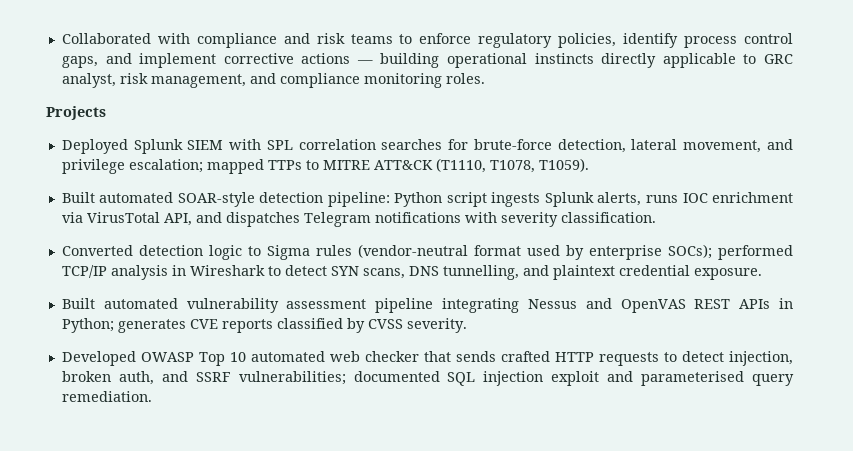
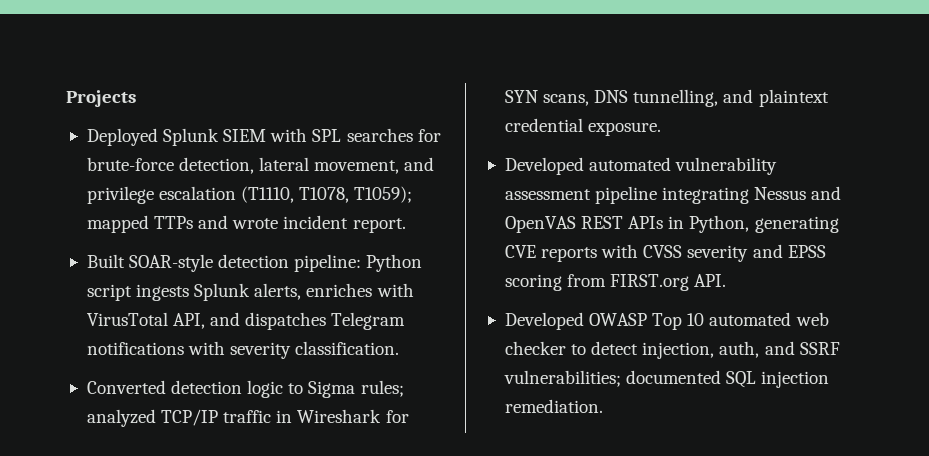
- Collaborated with compliance and risk teams to enforce regulatory policies, identify process control gaps, and implement corrective actions — building operational instincts directly applicable to GRC analyst, risk management, and compliance monitoring roles.
- Deployed Splunk SIEM with SPL correlation searches for brute-force detection, lateral movement, and privilege escalation; mapped TTPs to MITRE ATT&CK (T1110, T1078, T1059).
- Built automated SOAR-style detection pipeline: Python script ingests Splunk alerts, runs IOC enrichment via VirusTotal API, and dispatches Telegram notifications with severity classification.
+ Deployed Splunk SIEM with SPL searches for brute-force detection, lateral movement, and privilege escalation (T1110, T1078, T1059); mapped TTPs and wrote incident report.
+ Built SOAR-style detection pipeline: Python script ingests Splunk alerts, enriches with VirusTotal API, and dispatches Telegram notifications with severity classification.
- Converted detection logic to Sigma rules (vendor-neutral format used by enterprise SOCs); performed TCP/IP analysis in Wireshark to detect SYN scans, DNS tunnelling, and plaintext credential exposure.
+ Converted detection logic to Sigma rules; analyzed TCP/IP traffic in Wireshark for SYN scans, DNS tunnelling, and plaintext credential exposure.
- Built automated vulnerability assessment pipeline integrating Nessus and OpenVAS REST APIs in Python; generates CVE reports classified by CVSS severity.
+ Developed automated vulnerability assessment pipeline integrating Nessus and OpenVAS REST APIs in Python, generating CVE reports with CVSS severity and EPSS scoring from FIRST.org API.
- Developed OWASP Top 10 automated web checker that sends crafted HTTP requests to detect injection, broken auth, and SSRF vulnerabilities; documented SQL injection exploit and parameterised query remediation.
+ Developed OWASP Top 10 automated web checker to detect injection, auth, and SSRF vulnerabilities; documented SQL injection remediation.

